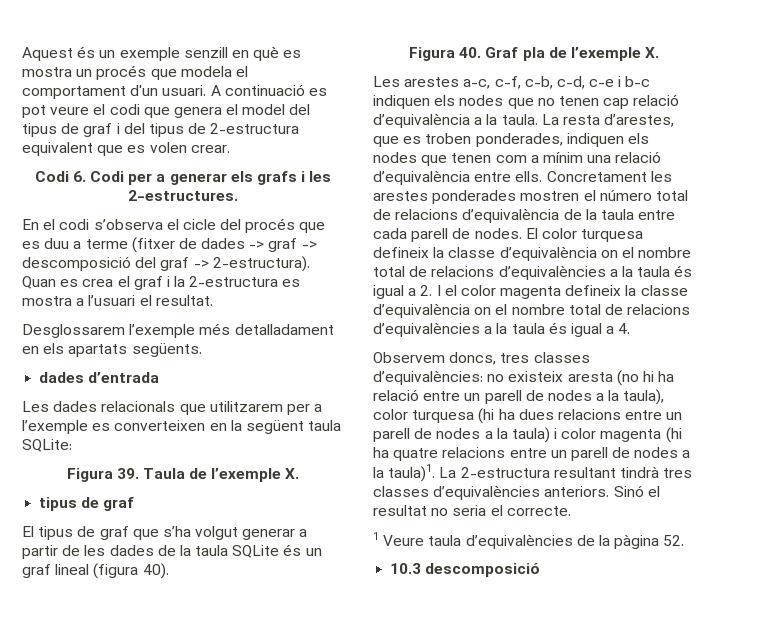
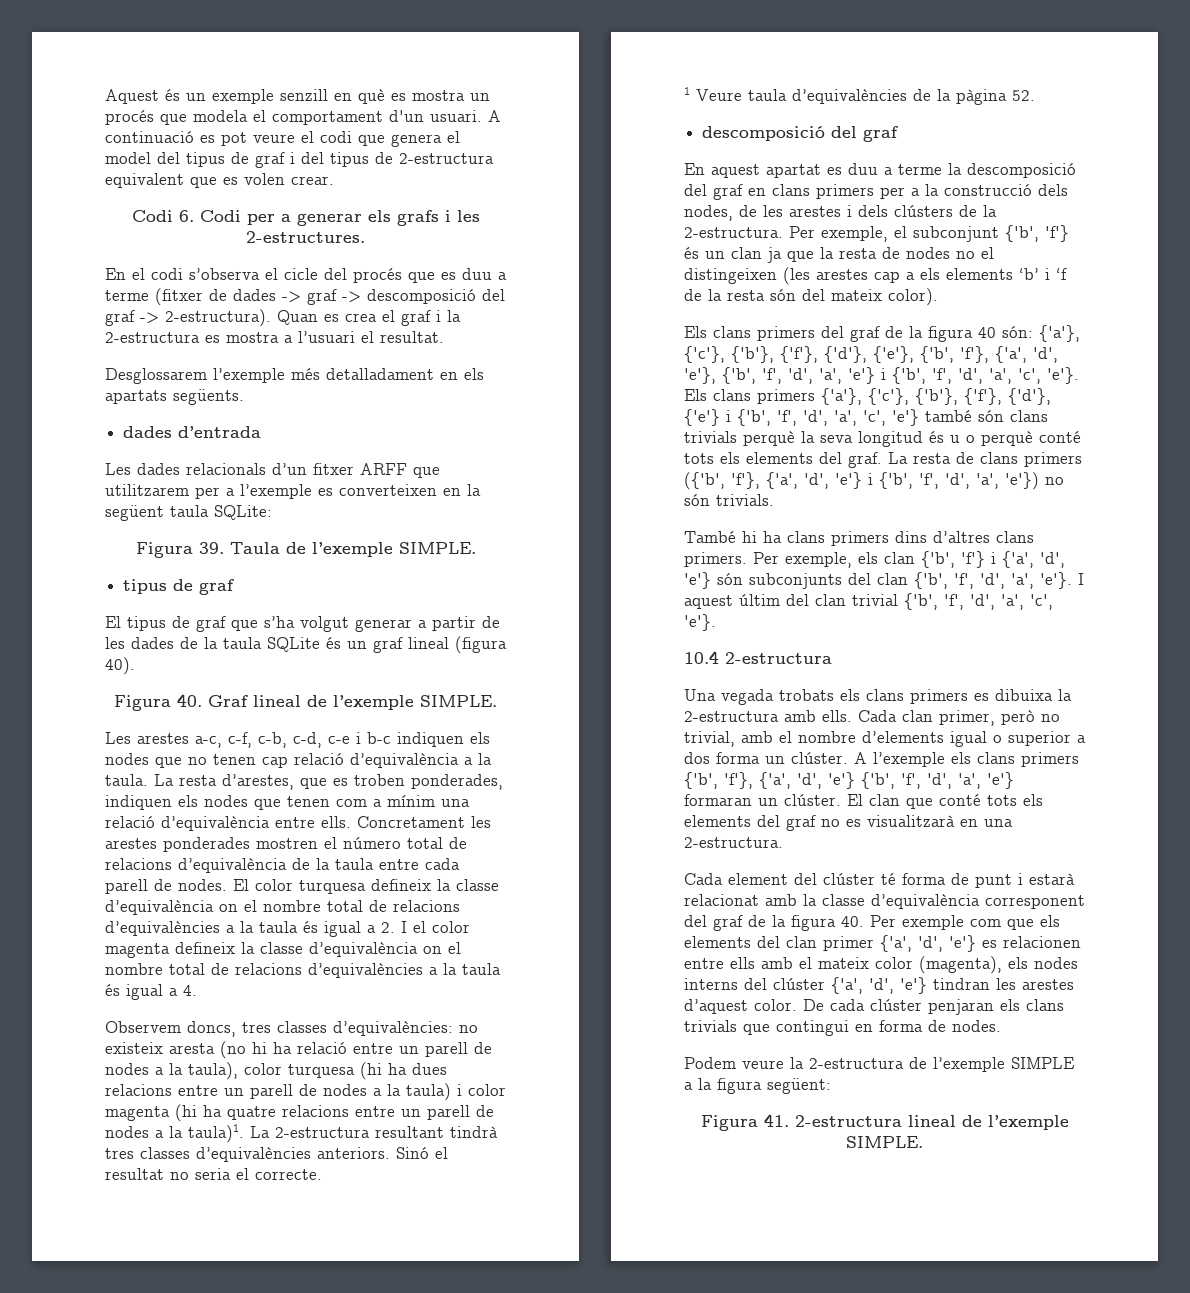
- Les dades relacionals que utilitzarem per a l’exemple es converteixen en la següent taula SQLite:
+ Les dades relacionals d’un fitxer ARFF que utilitzarem per a l’exemple es converteixen en la següent taula SQLite:
- Figura 39. Taula de l’exemple X.
+ Figura 39. Taula de l’exemple SIMPLE.
- Figura 40. Graf pla de l’exemple X.
+ Figura 40. Graf lineal de l’exemple SIMPLE.
  1 Veure taula d’equivalències de la pàgina 52.
- 10.3 descomposició
+ descomposició del graf
+ En aquest apartat es duu a terme la descomposició del graf en clans primers per a la construcció dels nodes, de les arestes i dels clústers de la 2-estructura. Per exemple, el subconjunt {'b', 'f'} és un clan ja que la resta de nodes no el distingeixen (les arestes cap a els elements ‘b’ i ‘f de la resta són del mateix color).
+ Els clans primers del graf de la figura 40 són: {'a'}, {'c'}, {'b'}, {'f'}, {'d'}, {'e'}, {'b', 'f'}, {'a', 'd', 'e'}, {'b', 'f', 'd', 'a', 'e'} i {'b', 'f', 'd', 'a', 'c', 'e'}. Els clans primers {'a'}, {'c'}, {'b'}, {'f'}, {'d'}, {'e'} i {'b', 'f', 'd', 'a', 'c', 'e'} també són clans trivials perquè la seva longitud és u o perquè conté tots els elements del graf. La resta de clans primers ({'b', 'f'}, {'a', 'd', 'e'} i {'b', 'f', 'd', 'a', 'e'}) no són trivials.
+ També hi ha clans primers dins d’altres clans primers. Per exemple, els clan {'b', 'f'} i {'a', 'd', 'e'} són subconjunts del clan {'b', 'f', 'd', 'a', 'e'}. I aquest últim del clan trivial {'b', 'f', 'd', 'a', 'c', 'e'}.
+ 10.4 2-estructura
+ Una vegada trobats els clans primers es dibuixa la 2-estructura amb ells. Cada clan primer, però no trivial, amb el nombre d’elements igual o superior a dos forma un clúster. A l’exemple els clans primers {'b', 'f'}, {'a', 'd', 'e'} {'b', 'f', 'd', 'a', 'e'} formaran un clúster. El clan que conté tots els elements del graf no es visualitzarà en una 2-estructura.
+ Cada element del clúster té forma de punt i estarà relacionat amb la classe d’equivalència corresponent del graf de la figura 40. Per exemple com que els elements del clan primer {'a', 'd', 'e'} es relacionen entre ells amb el mateix color (magenta), els nodes interns del clúster {'a', 'd', 'e'} tindran les arestes d’aquest color. De cada clúster penjaran els clans trivials que contingui en forma de nodes.
+ Podem veure la 2-estructura de l’exemple SIMPLE a la figura següent:
+ Figura 41. 2-estructura lineal de l’exemple SIMPLE.

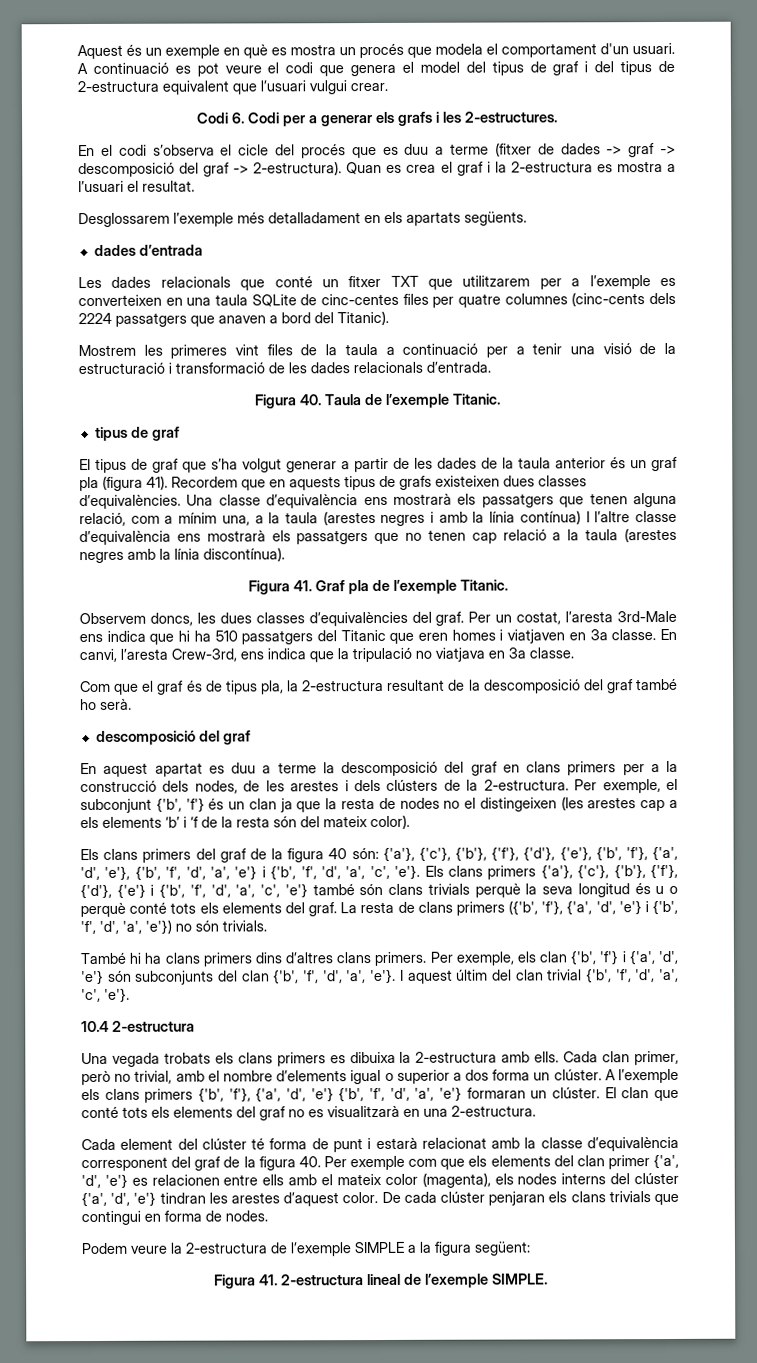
- Aquest és un exemple senzill en què es mostra un procés que modela el comportament d'un usuari.
+ Aquest és un exemple en què es mostra un procés que modela el comportament d'un usuari.
- A continuació es pot veure el codi que genera el model del tipus de graf i del tipus de 2-estructura equivalent que es volen crear.
+ A continuació es pot veure el codi que genera el model del tipus de graf i del tipus de 2-estructura equivalent que l’usuari vulgui crear.
- Les dades relacionals d’un fitxer ARFF que utilitzarem per a l’exemple es converteixen en la següent taula SQLite:
- Figura 39. Taula de l’exemple SIMPLE.
+ Les dades relacionals que conté un fitxer TXT que utilitzarem per a l’exemple es converteixen en una taula SQLite de cinc-centes files per quatre columnes (cinc-cents dels 2224 passatgers que anaven a bord del Titanic).
+ Mostrem les primeres vint files de la taula a continuació per a tenir una visió de la estructuració i transformació de les dades relacionals d’entrada.
+ Figura 40. Taula de l’exemple Titanic.
- El tipus de graf que s’ha volgut generar a partir de les dades de la taula SQLite és un graf lineal (figura 40).
- Figura 40. Graf lineal de l’exemple SIMPLE.
- Les arestes a-c, c-f, c-b, c-d, c-e i b-c indiquen els nodes que no tenen cap relació d’equivalència a la taula. La resta d’arestes, que es troben ponderades, indiquen els nodes que tenen com a mínim una relació d’equivalència entre ells. Concretament les arestes ponderades mostren el número total de relacions d’equivalència de la taula entre cada parell de nodes. El color turquesa defineix la classe d’equivalència on el nombre total de relacions d’equivalències a la taula és igual a 2. I el color magenta defineix la classe d’equivalència on el nombre total de relacions d’equivalències a la taula és igual a 4.
- Observem doncs, tres classes d’equivalències: no existeix aresta (no hi ha relació entre un parell de nodes a la taula), color turquesa (hi ha dues relacions entre un parell de nodes a la taula) i color magenta (hi ha quatre relacions entre un parell de nodes a la taula)1. La 2-estructura resultant tindrà tres classes d’equivalències anteriors. Sinó el resultat no seria el correcte.
- 1 Veure taula d’equivalències de la pàgina 52.
+ El tipus de graf que s’ha volgut generar a partir de les dades de la taula anterior és un graf pla (figura 41). Recordem que en aquests tipus de grafs existeixen dues classes d’equivalències. Una classe d’equivalència ens mostrarà els passatgers que tenen alguna relació, com a mínim una, a la taula (arestes negres i amb la línia contínua) I l’altre classe d’equivalència ens mostrarà els passatgers que no tenen cap relació a la taula (arestes negres amb la línia discontínua).
+ Figura 41. Graf pla de l’exemple Titanic.
+ Observem doncs, les dues classes d’equivalències del graf. Per un costat, l’aresta 3rd-Male ens indica que hi ha 510 passatgers del Titanic que eren homes i viatjaven en 3a classe. En canvi, l’aresta Crew-3rd, ens indica que la tripulació no viatjava en 3a classe.
+ Com que el graf és de tipus pla, la 2-estructura resultant de la descomposició del graf també ho serà.

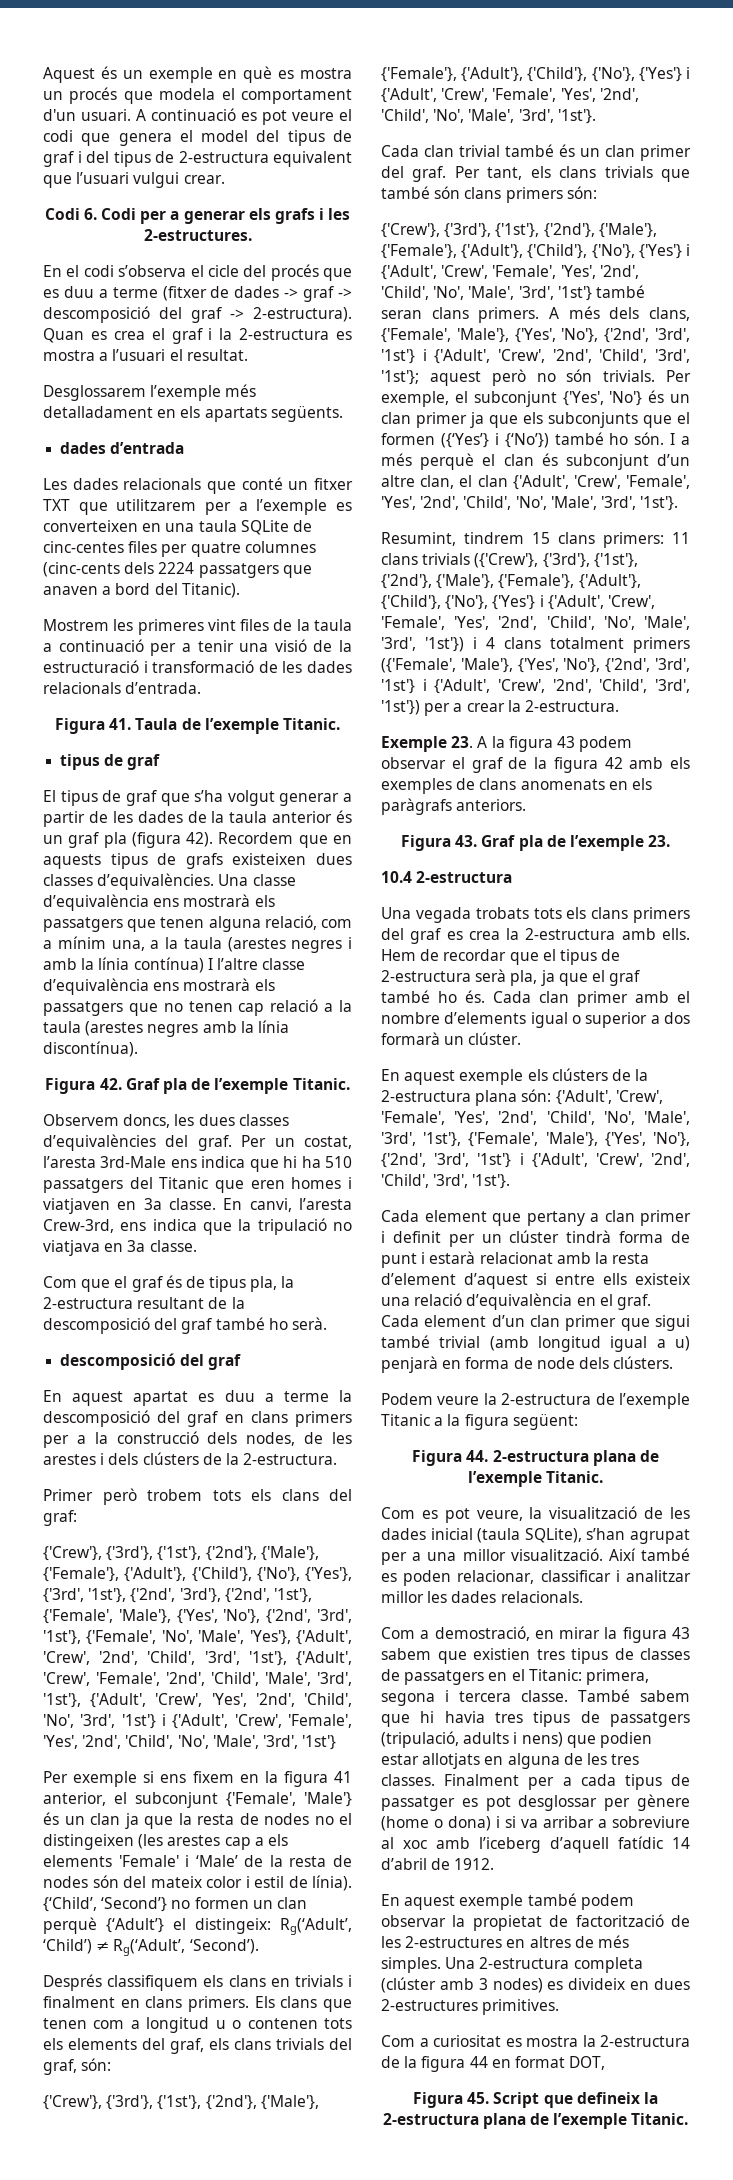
- Figura 40. Taula de l’exemple Titanic.
+ Figura 41. Taula de l’exemple Titanic.
- El tipus de graf que s’ha volgut generar a partir de les dades de la taula anterior és un graf pla (figura 41).
+ El tipus de graf que s’ha volgut generar a partir de les dades de la taula anterior és un graf pla (figura 42).
- Figura 41. Graf pla de l’exemple Titanic.
+ Figura 42. Graf pla de l’exemple Titanic.
- En aquest apartat es duu a terme la descomposició del graf en clans primers per a la construcció dels nodes, de les arestes i dels clústers de la 2-estructura. Per exemple, el subconjunt {'b', 'f'} és un clan ja que la resta de nodes no el distingeixen (les arestes cap a els elements ‘b’ i ‘f de la resta són del mateix color).
- Els clans primers del graf de la figura 40 són: {'a'}, {'c'}, {'b'}, {'f'}, {'d'}, {'e'}, {'b', 'f'}, {'a', 'd', 'e'}, {'b', 'f', 'd', 'a', 'e'} i {'b', 'f', 'd', 'a', 'c', 'e'}. Els clans primers {'a'}, {'c'}, {'b'}, {'f'}, {'d'}, {'e'} i {'b', 'f', 'd', 'a', 'c', 'e'} també són clans trivials perquè la seva longitud és u o perquè conté tots els elements del graf. La resta de clans primers ({'b', 'f'}, {'a', 'd', 'e'} i {'b', 'f', 'd', 'a', 'e'}) no són trivials.
- També hi ha clans primers dins d’altres clans primers. Per exemple, els clan {'b', 'f'} i {'a', 'd', 'e'} són subconjunts del clan {'b', 'f', 'd', 'a', 'e'}. I aquest últim del clan trivial {'b', 'f', 'd', 'a', 'c', 'e'}.
+ En aquest apartat es duu a terme la descomposició del graf en clans primers per a la construcció dels nodes, de les arestes i dels clústers de la 2-estructura.
+ Primer però trobem tots els clans del graf:
+ {'Crew'}, {'3rd'}, {'1st'}, {'2nd'}, {'Male'}, {'Female'}, {'Adult'}, {'Child'}, {'No'}, {'Yes'}, {'3rd', '1st'}, {'2nd', '3rd'}, {'2nd', '1st'}, {'Female', 'Male'}, {'Yes', 'No'}, {'2nd', '3rd', '1st'}, {'Female', 'No', 'Male', 'Yes'}, {'Adult', 'Crew', '2nd', 'Child', '3rd', '1st'}, {'Adult', 'Crew', 'Female', '2nd', 'Child', 'Male', '3rd', '1st'}, {'Adult', 'Crew', 'Yes', '2nd', 'Child', 'No', '3rd', '1st'} i {'Adult', 'Crew', 'Female', 'Yes', '2nd', 'Child', 'No', 'Male', '3rd', '1st'}
+ Per exemple si ens fixem en la figura 41 anterior, el subconjunt {'Female', 'Male'} és un clan ja que la resta de nodes no el distingeixen (les arestes cap a els elements 'Female' i ‘Male’ de la resta de nodes són del mateix color i estil de línia). {‘Child’, ‘Second’} no formen un clan perquè {‘Adult’} el distingeix: Rg(‘Adult’, ‘Child’) ≠ Rg(‘Adult’, ‘Second’).
+ Després classifiquem els clans en trivials i finalment en clans primers. Els clans que tenen com a longitud u o contenen tots els elements del graf, els clans trivials del graf, són:
+ {'Crew'}, {'3rd'}, {'1st'}, {'2nd'}, {'Male'}, {'Female'}, {'Adult'}, {'Child'}, {'No'}, {'Yes'} i {'Adult', 'Crew', 'Female', 'Yes', '2nd', 'Child', 'No', 'Male', '3rd', '1st'}.
+ Cada clan trivial també és un clan primer del graf. Per tant, els clans trivials que també són clans primers són:
+ {'Crew'}, {'3rd'}, {'1st'}, {'2nd'}, {'Male'}, {'Female'}, {'Adult'}, {'Child'}, {'No'}, {'Yes'} i {'Adult', 'Crew', 'Female', 'Yes', '2nd', 'Child', 'No', 'Male', '3rd', '1st'} també seran clans primers. A més dels clans, {'Female', 'Male'}, {'Yes', 'No'}, {'2nd', '3rd', '1st'} i {'Adult', 'Crew', '2nd', 'Child', '3rd', '1st'}; aquest però no són trivials. Per exemple, el subconjunt {'Yes', 'No'} és un clan primer ja que els subconjunts que el formen ({‘Yes’} i {‘No’}) també ho són. I a més perquè el clan és subconjunt d’un altre clan, el clan {'Adult', 'Crew', 'Female', 'Yes', '2nd', 'Child', 'No', 'Male', '3rd', '1st'}.
+ Resumint, tindrem 15 clans primers: 11 clans trivials ({'Crew'}, {'3rd'}, {'1st'}, {'2nd'}, {'Male'}, {'Female'}, {'Adult'}, {'Child'}, {'No'}, {'Yes'} i {'Adult', 'Crew', 'Female', 'Yes', '2nd', 'Child', 'No', 'Male', '3rd', '1st'}) i 4 clans totalment primers ({'Female', 'Male'}, {'Yes', 'No'}, {'2nd', '3rd', '1st'} i {'Adult', 'Crew', '2nd', 'Child', '3rd', '1st'}) per a crear la 2-estructura.
+ Exemple 23. A la figura 43 podem observar el graf de la figura 42 amb els exemples de clans anomenats en els paràgrafs anteriors.
+ Figura 43. Graf pla de l’exemple 23.
- Una vegada trobats els clans primers es dibuixa la 2-estructura amb ells. Cada clan primer, però no trivial, amb el nombre d’elements igual o superior a dos forma un clúster. A l’exemple els clans primers {'b', 'f'}, {'a', 'd', 'e'} {'b', 'f', 'd', 'a', 'e'} formaran un clúster. El clan que conté tots els elements del graf no es visualitzarà en una 2-estructura.
- Cada element del clúster té forma de punt i estarà relacionat amb la classe d’equivalència corresponent del graf de la figura 40. Per exemple com que els elements del clan primer {'a', 'd', 'e'} es relacionen entre ells amb el mateix color (magenta), els nodes interns del clúster {'a', 'd', 'e'} tindran les arestes d’aquest color. De cada clúster penjaran els clans trivials que contingui en forma de nodes.
+ Una vegada trobats tots els clans primers del graf es crea la 2-estructura amb ells. Hem de recordar que el tipus de 2-estructura serà pla, ja que el graf també ho és. Cada clan primer amb el nombre d’elements igual o superior a dos formarà un clúster.
+ En aquest exemple els clústers de la 2-estructura plana són: {'Adult', 'Crew', 'Female', 'Yes', '2nd', 'Child', 'No', 'Male', '3rd', '1st'}, {'Female', 'Male'}, {'Yes', 'No'}, {'2nd', '3rd', '1st'} i {'Adult', 'Crew', '2nd', 'Child', '3rd', '1st'}.
+ Cada element que pertany a clan primer i definit per un clúster tindrà forma de punt i estarà relacionat amb la resta d’element d’aquest si entre ells existeix una relació d’equivalència en el graf. Cada element d’un clan primer que sigui també trivial (amb longitud igual a u) penjarà en forma de node dels clústers.
- Podem veure la 2-estructura de l’exemple SIMPLE a la figura següent:
+ Podem veure la 2-estructura de l’exemple Titanic a la figura següent:
- Figura 41. 2-estructura lineal de l’exemple SIMPLE.
+ Figura 44. 2-estructura plana de l’exemple Titanic.
+ Com es pot veure, la visualització de les dades inicial (taula SQLite), s’han agrupat per a una millor visualització. Així també es poden relacionar, classificar i analitzar millor les dades relacionals.
+ Com a demostració, en mirar la figura 43 sabem que existien tres tipus de classes de passatgers en el Titanic: primera, segona i tercera classe. També sabem que hi havia tres tipus de passatgers (tripulació, adults i nens) que podien estar allotjats en alguna de les tres classes. Finalment per a cada tipus de passatger es pot desglossar per gènere (home o dona) i si va arribar a sobreviure al xoc amb l’iceberg d’aquell fatídic 14 d’abril de 1912.
+ En aquest exemple també podem observar la propietat de factorització de les 2-estructures en altres de més simples. Una 2-estructura completa (clúster amb 3 nodes) es divideix en dues 2-estructures primitives.
+ Com a curiositat es mostra la 2-estructura de la figura 44 en format DOT,
+ Figura 45. Script que defineix la 2-estructura plana de l’exemple Titanic.

